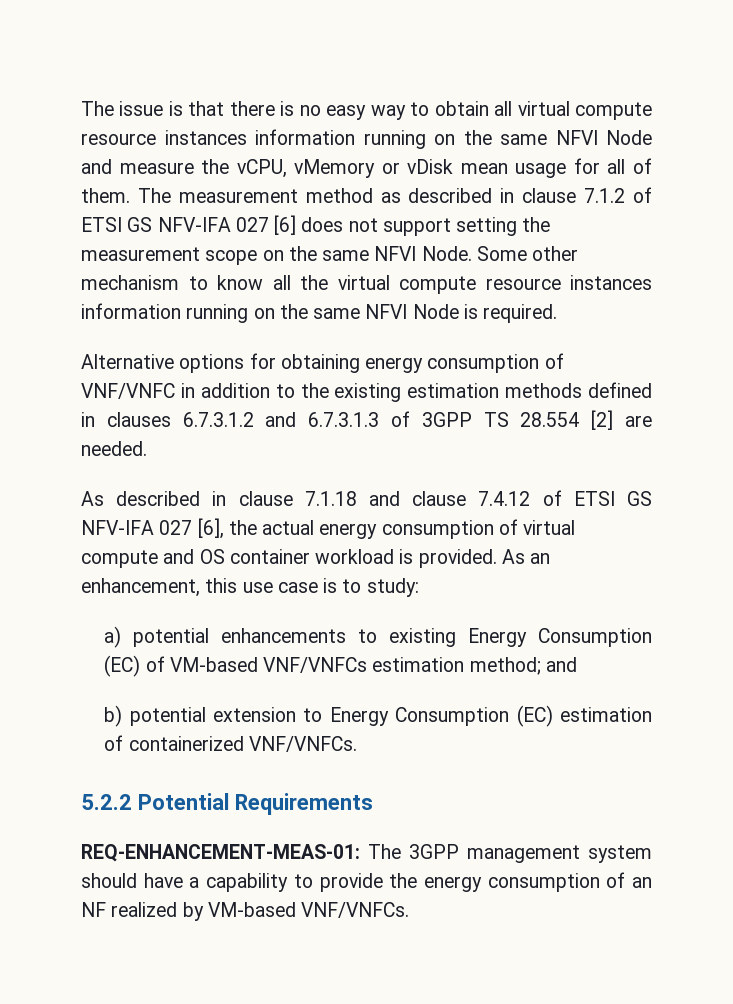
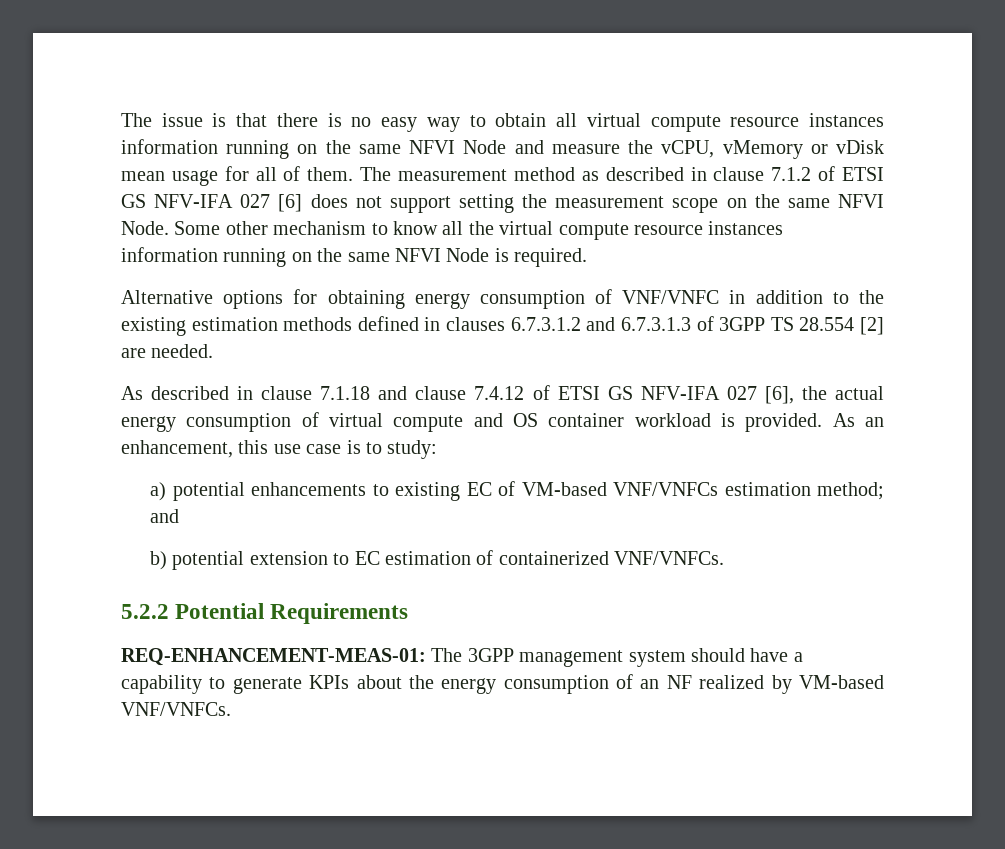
- a) potential enhancements to existing Energy Consumption (EC) of VM-based VNF/VNFCs estimation method; and
+ a) potential enhancements to existing EC of VM-based VNF/VNFCs estimation method; and
- b) potential extension to Energy Consumption (EC) estimation of containerized VNF/VNFCs.
+ b) potential extension to EC estimation of containerized VNF/VNFCs.
- REQ-ENHANCEMENT-MEAS-01: The 3GPP management system should have a capability to provide the energy consumption of an NF realized by VM-based VNF/VNFCs.
+ REQ-ENHANCEMENT-MEAS-01: The 3GPP management system should have a capability to generate KPIs about the energy consumption of an NF realized by VM-based VNF/VNFCs.

